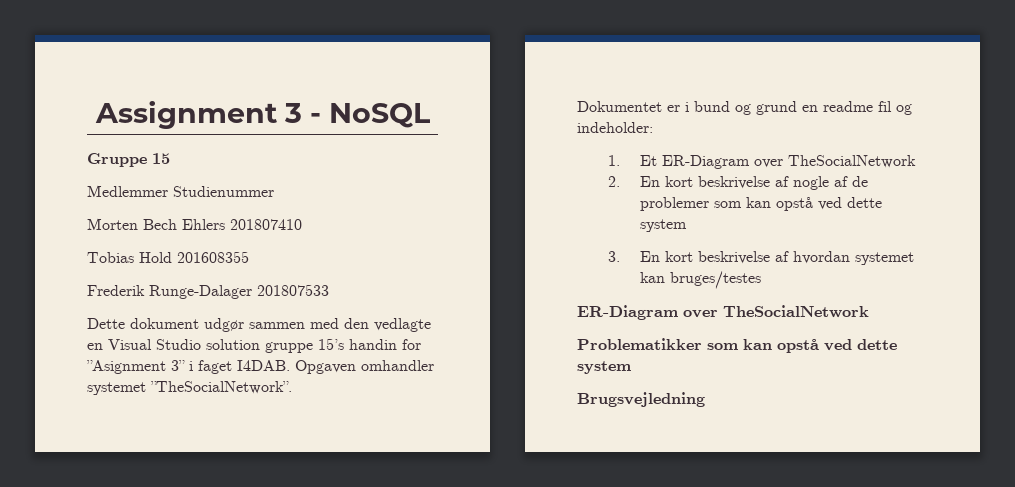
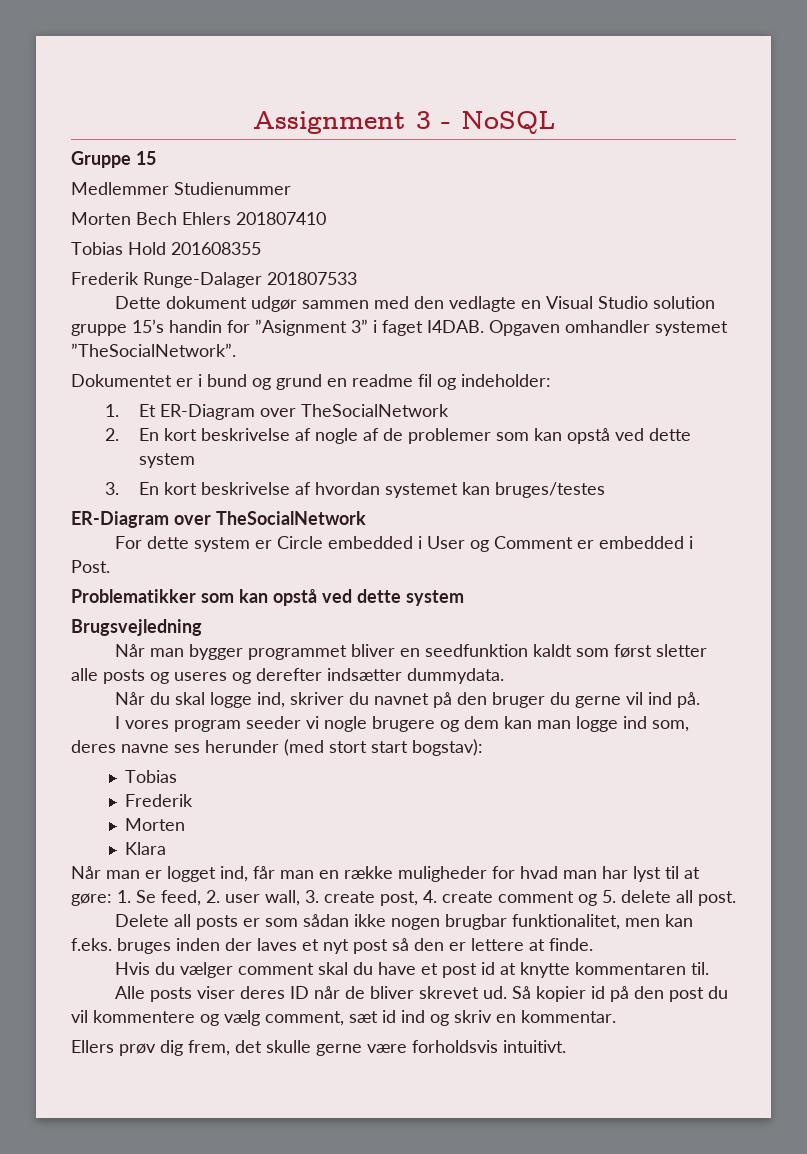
+ For dette system er Circle embedded i User og Comment er embedded i Post.
+ Når man bygger programmet bliver en seedfunktion kaldt som først sletter alle posts og useres og derefter indsætter dummydata.
+ Når du skal logge ind, skriver du navnet på den bruger du gerne vil ind på.
+ I vores program seeder vi nogle brugere og dem kan man logge ind som, deres navne ses herunder (med stort start bogstav):
+ Tobias
+ Frederik
+ Morten
+ Klara
+ Når man er logget ind, får man en række muligheder for hvad man har lyst til at gøre: 1. Se feed, 2. user wall, 3. create post, 4. create comment og 5. delete all post.
+ Delete all posts er som sådan ikke nogen brugbar funktionalitet, men kan f.eks. bruges inden der laves et nyt post så den er lettere at finde.
+ Hvis du vælger comment skal du have et post id at knytte kommentaren til.
+ Alle posts viser deres ID når de bliver skrevet ud. Så kopier id på den post du vil kommentere og vælg comment, sæt id ind og skriv en kommentar.
+ Ellers prøv dig frem, det skulle gerne være forholdsvis intuitivt.

